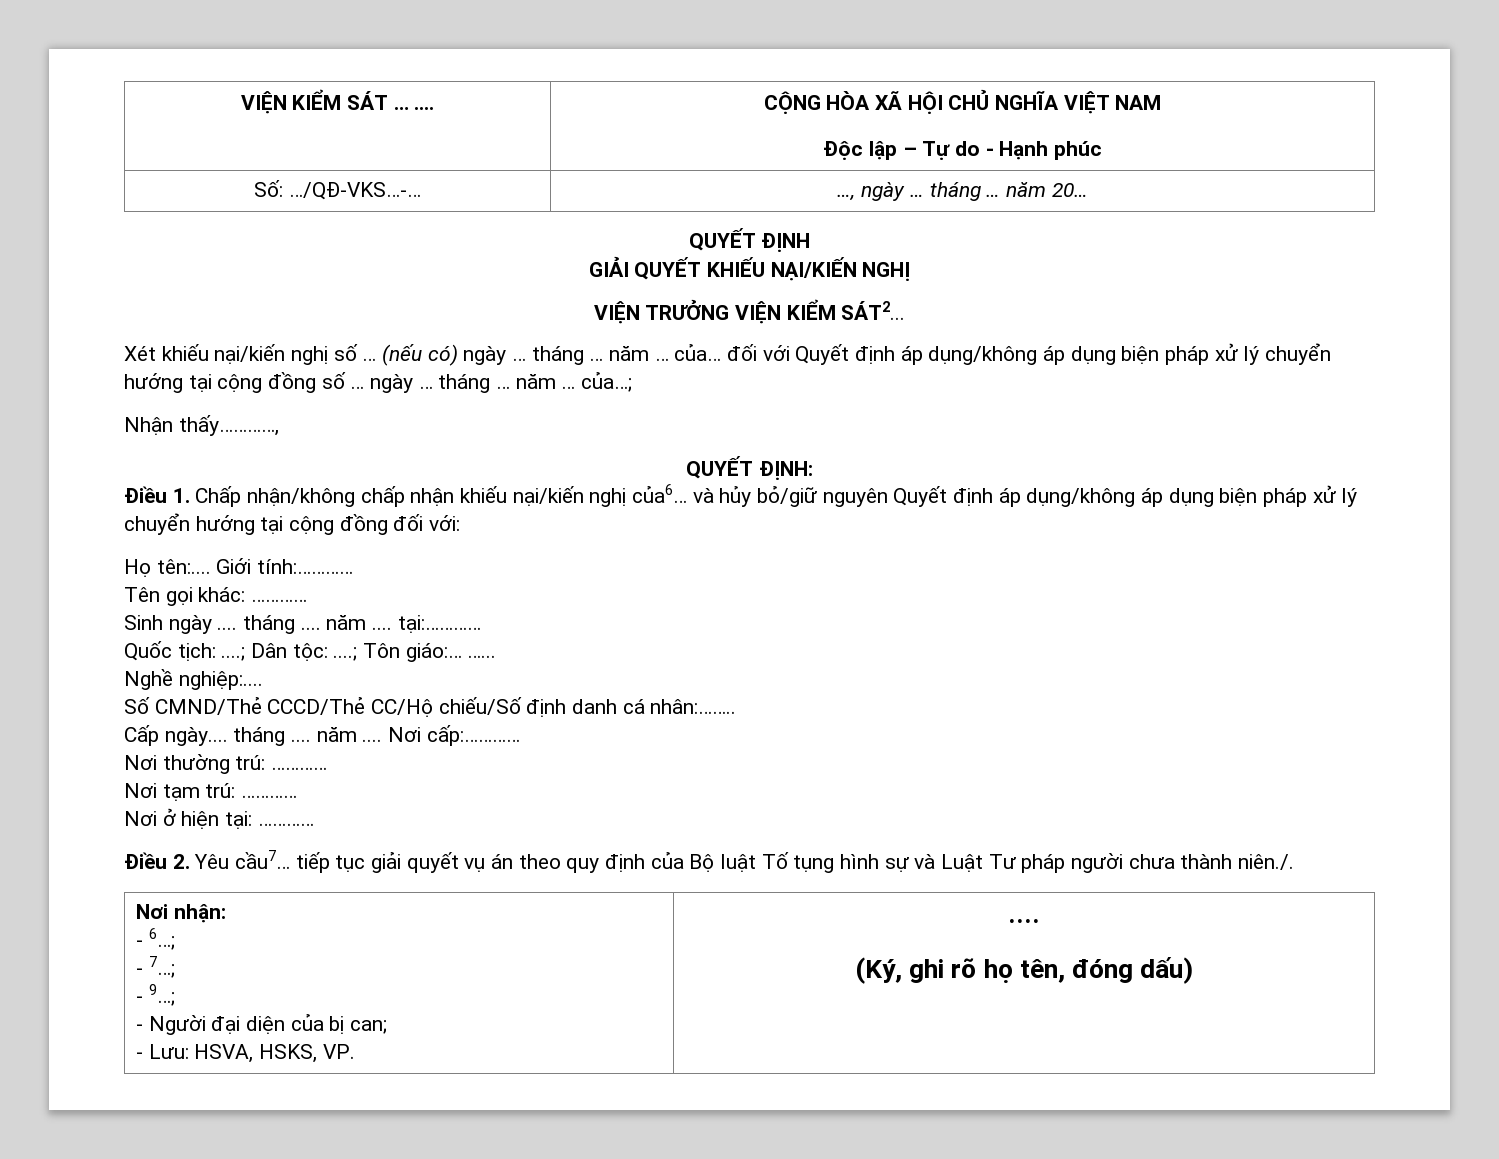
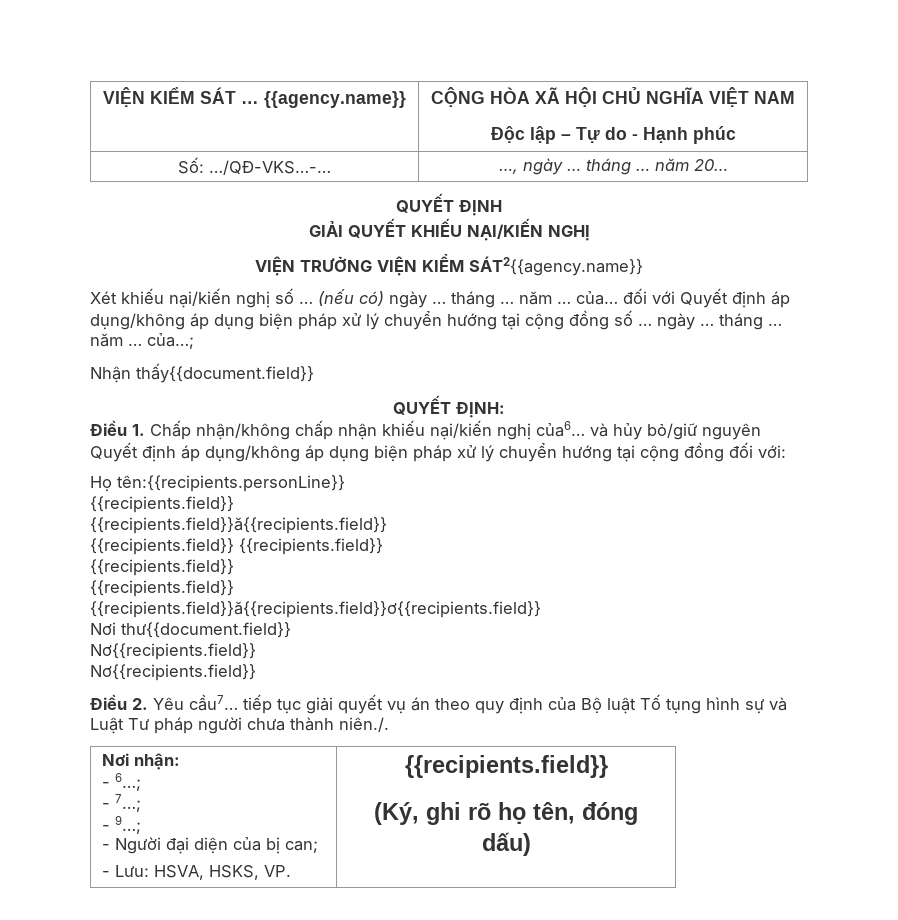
- VIỆN KIỂM SÁT … .... | CỘNG HÒA XÃ HỘI CHỦ NGHĨA VIỆT NAM
+ VIỆN KIỂM SÁT … {{agency.name}} | CỘNG HÒA XÃ HỘI CHỦ NGHĨA VIỆT NAM
- VIỆN TRƯỞNG VIỆN KIỂM SÁT2...
+ VIỆN TRƯỞNG VIỆN KIỂM SÁT2{{agency.name}}
- Nhận thấy…………,
+ Nhận thấy{{document.field}}
- Họ tên:.... Giới tính:…………
- Tên gọi khác: …………
- Sinh ngày .... tháng .... năm .... tại:…………
- Quốc tịch: ....; Dân tộc: ....; Tôn giáo:… …...
- Nghề nghiệp:....
- Số CMND/Thẻ CCCD/Thẻ CC/Hộ chiếu/Số định danh cá nhân:……..
- Cấp ngày.... tháng .... năm .... Nơi cấp:…………
- Nơi thường trú: …………
- Nơi tạm trú: …………
- Nơi ở hiện tại: …………
+ Họ tên:{{recipients.personLine}}
+ {{recipients.field}}
+ {{recipients.field}}ă{{recipients.field}}
+ {{recipients.field}} {{recipients.field}}
+ {{recipients.field}}
+ {{recipients.field}}
+ {{recipients.field}}ă{{recipients.field}}ơ{{recipients.field}}
+ Nơi thư{{document.field}}
+ Nơ{{recipients.field}}
+ Nơ{{recipients.field}}
  Nơi nhận:
  - 6…;
  - 7…;
  - 9…;
  - Người đại diện của bị can;
- - Lưu: HSVA, HSKS, VP. | ....
+ - Lưu: HSVA, HSKS, VP. | {{recipients.field}}

